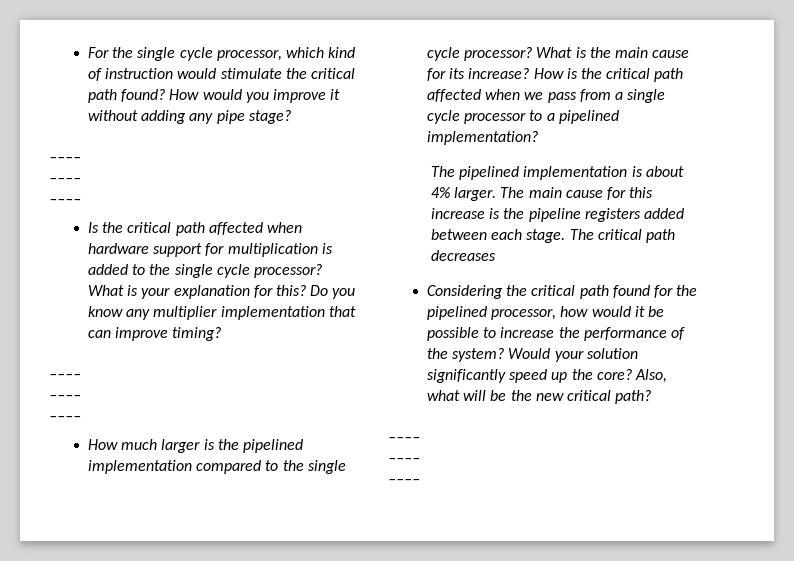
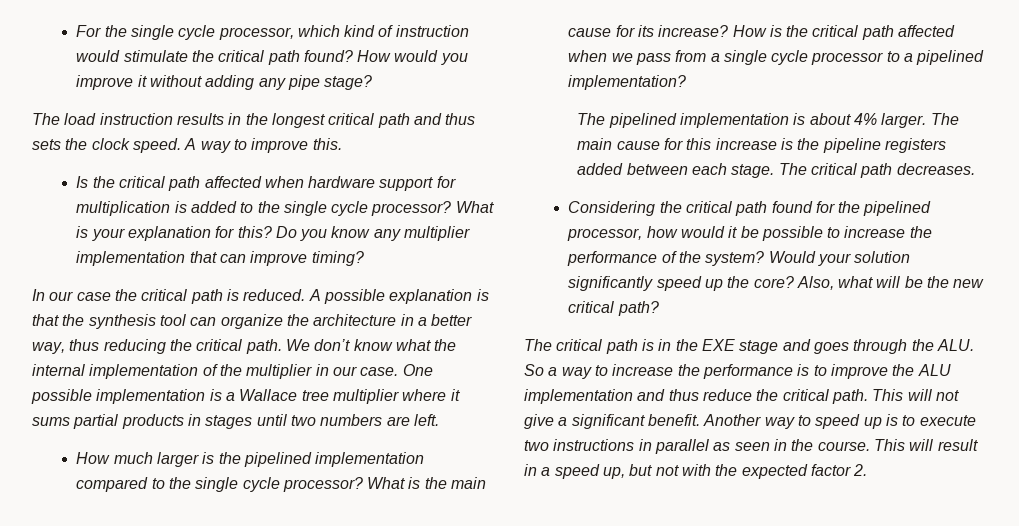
  How would you improve it without adding any pipe stage?
- ____
- ____
- ____
+ The load instruction results in the longest critical path and thus sets the clock speed. A way to improve this.
  Do you know any multiplier implementation that can improve timing?
- ____
- ____
- ____
+ In our case the critical path is reduced. A possible explanation is that the synthesis tool can organize the architecture in a better way, thus reducing the critical path. We don’t know what the internal implementation of the multiplier in our case. One possible implementation is a Wallace tree multiplier where it sums partial products in stages until two numbers are left.
- The critical path decreases
+ The critical path decreases.
  Also, what will be the new critical path?
- ____
- ____
- ____
+ The critical path is in the EXE stage and goes through the ALU. So a way to increase the performance is to improve the ALU implementation and thus reduce the critical path. This will not give a significant benefit. Another way to speed up is to execute two instructions in parallel as seen in the course. This will result in a speed up, but not with the expected factor 2.

